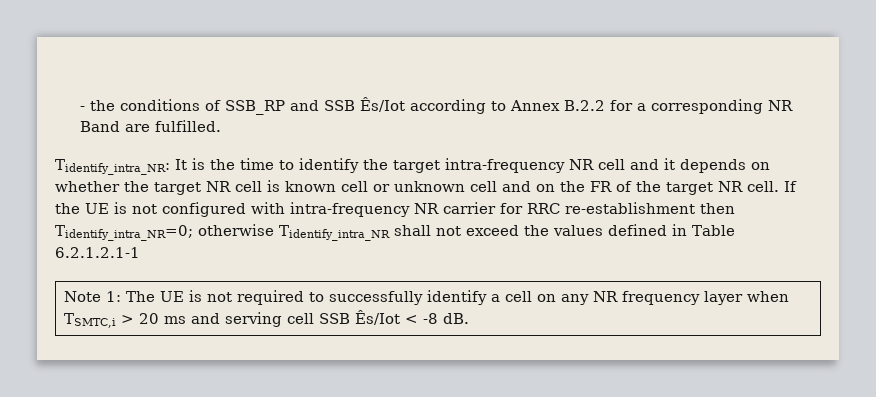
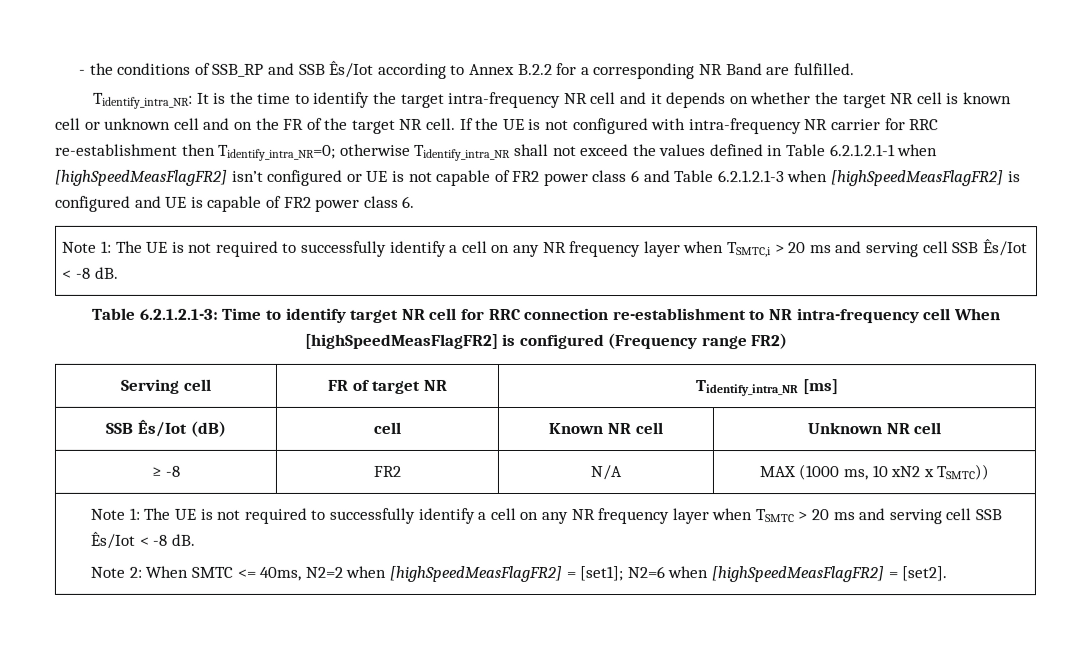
- If the UE is not configured with intra-frequency NR carrier for RRC re-establishment then Tidentify_intra_NR=0; otherwise Tidentify_intra_NR shall not exceed the values defined in Table 6.2.1.2.1-1
+ If the UE is not configured with intra-frequency NR carrier for RRC re-establishment then Tidentify_intra_NR=0; otherwise Tidentify_intra_NR shall not exceed the values defined in Table 6.2.1.2.1-1 when [highSpeedMeasFlagFR2] isn’t configured or UE is not capable of FR2 power class 6 and Table 6.2.1.2.1-3 when [highSpeedMeasFlagFR2] is configured and UE is capable of FR2 power class 6.
+ Table 6.2.1.2.1-3: Time to identify target NR cell for RRC connection re-establishment to NR intra-frequency cell When [highSpeedMeasFlagFR2] is configured (Frequency range FR2)
+ Serving cell | FR of target NR | Tidentify_intra_NR [ms]
+ SSB Ês/Iot (dB) | cell | Known NR cell | Unknown NR cell
+ ≥ -8 | FR2 | N/A | MAX (1000 ms, 10 xN2 x TSMTC))
+ Note 1: The UE is not required to successfully identify a cell on any NR frequency layer when TSMTC > 20 ms and serving cell SSB Ês/Iot < -8 dB.
+ Note 2: When SMTC <= 40ms, N2=2 when [highSpeedMeasFlagFR2] = [set1]; N2=6 when [highSpeedMeasFlagFR2] = [set2].

